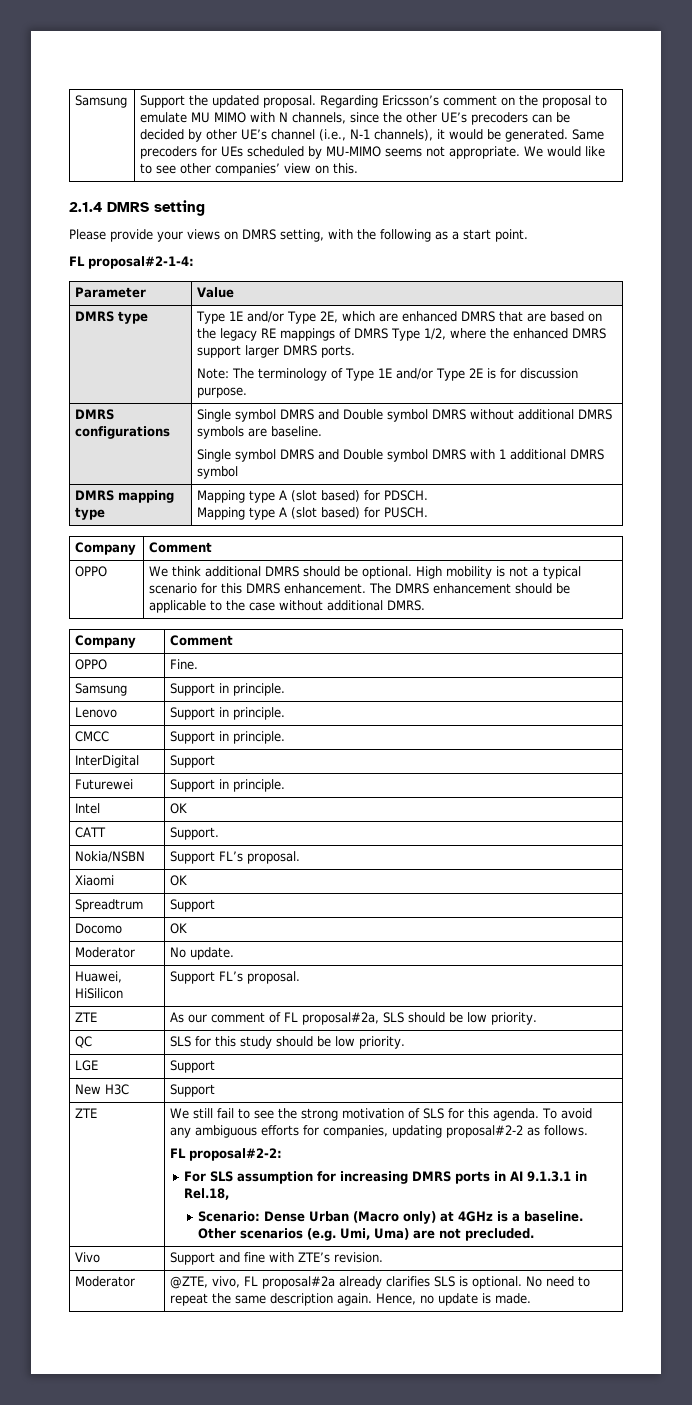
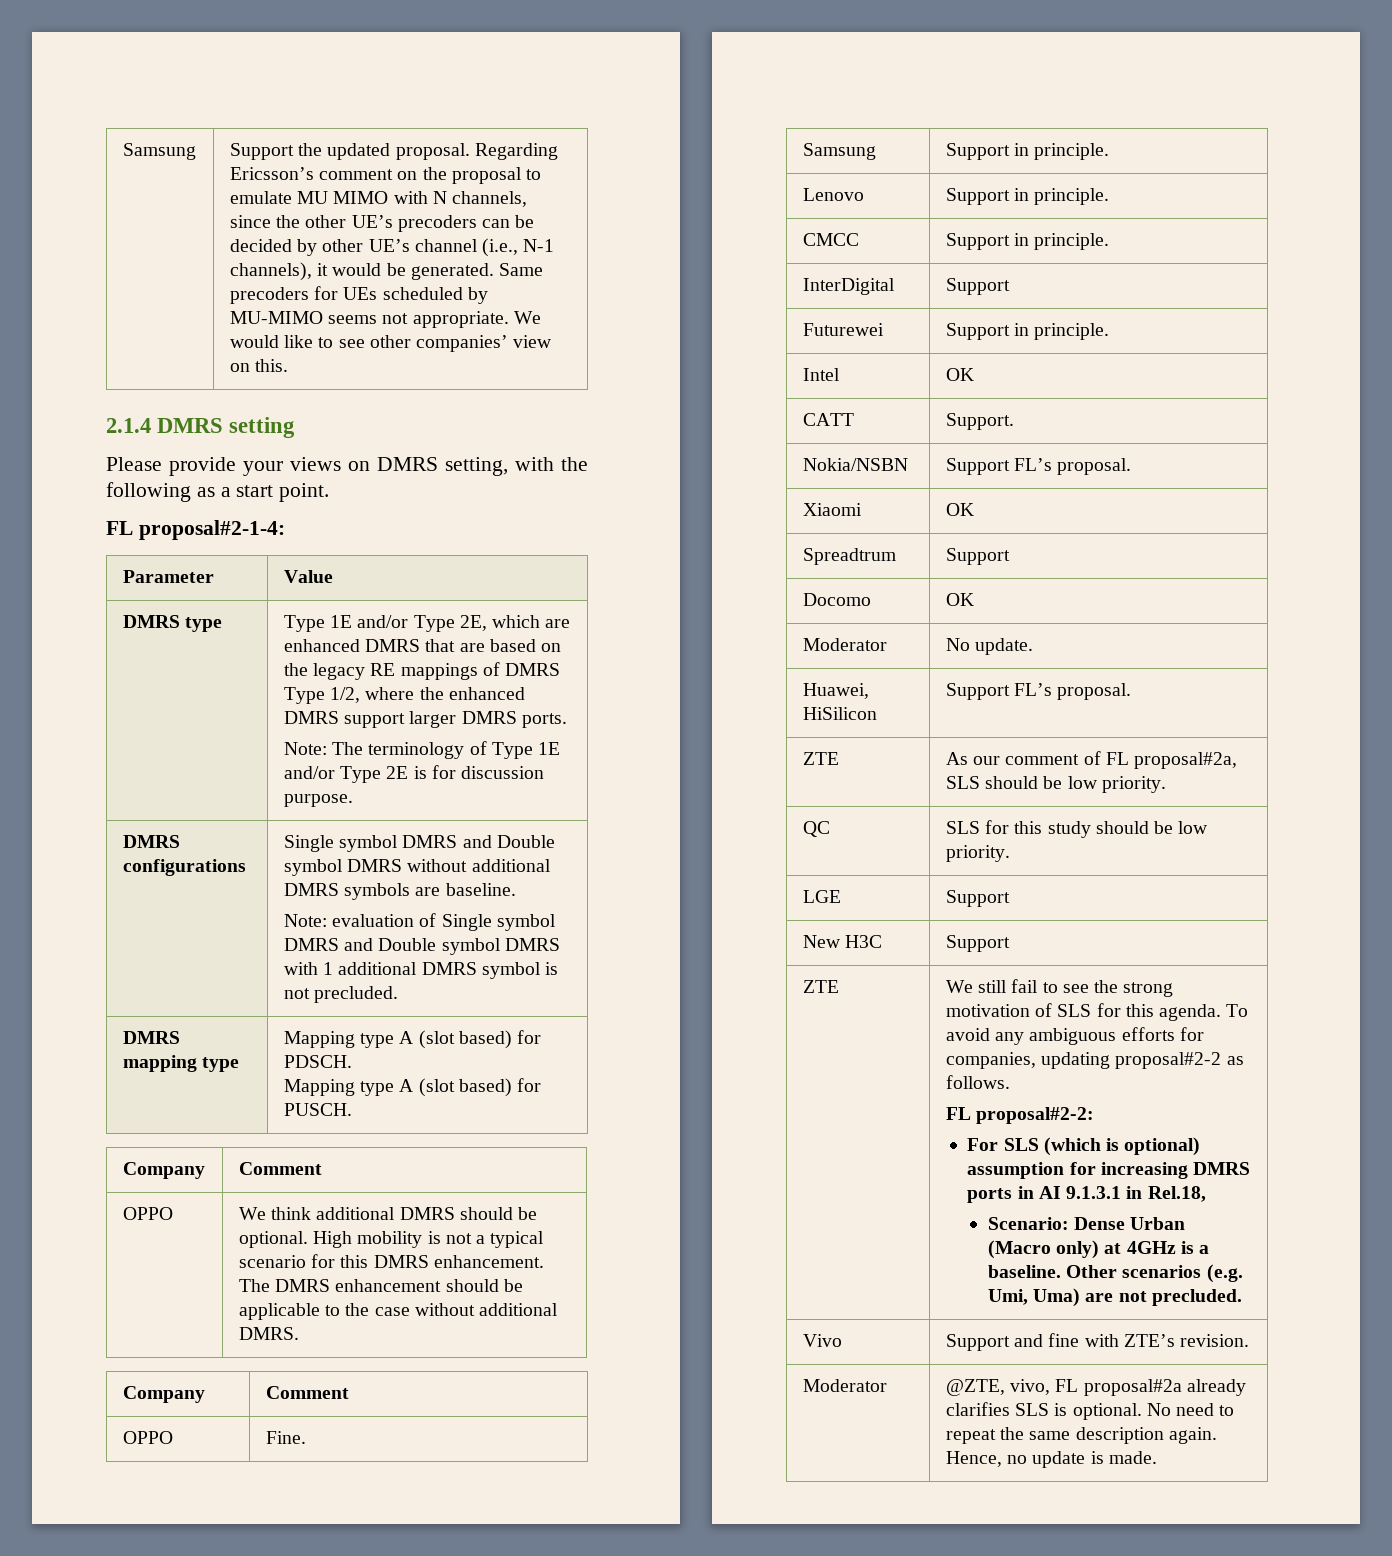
  DMRS configurations | Single symbol DMRS and Double symbol DMRS without additional DMRS symbols are baseline.
- Single symbol DMRS and Double symbol DMRS with 1 additional DMRS symbol
+ Note: evaluation of Single symbol DMRS and Double symbol DMRS with 1 additional DMRS symbol is not precluded.
- For SLS assumption for increasing DMRS ports in AI 9.1.3.1 in Rel.18,
+ For SLS (which is optional) assumption for increasing DMRS ports in AI 9.1.3.1 in Rel.18,

